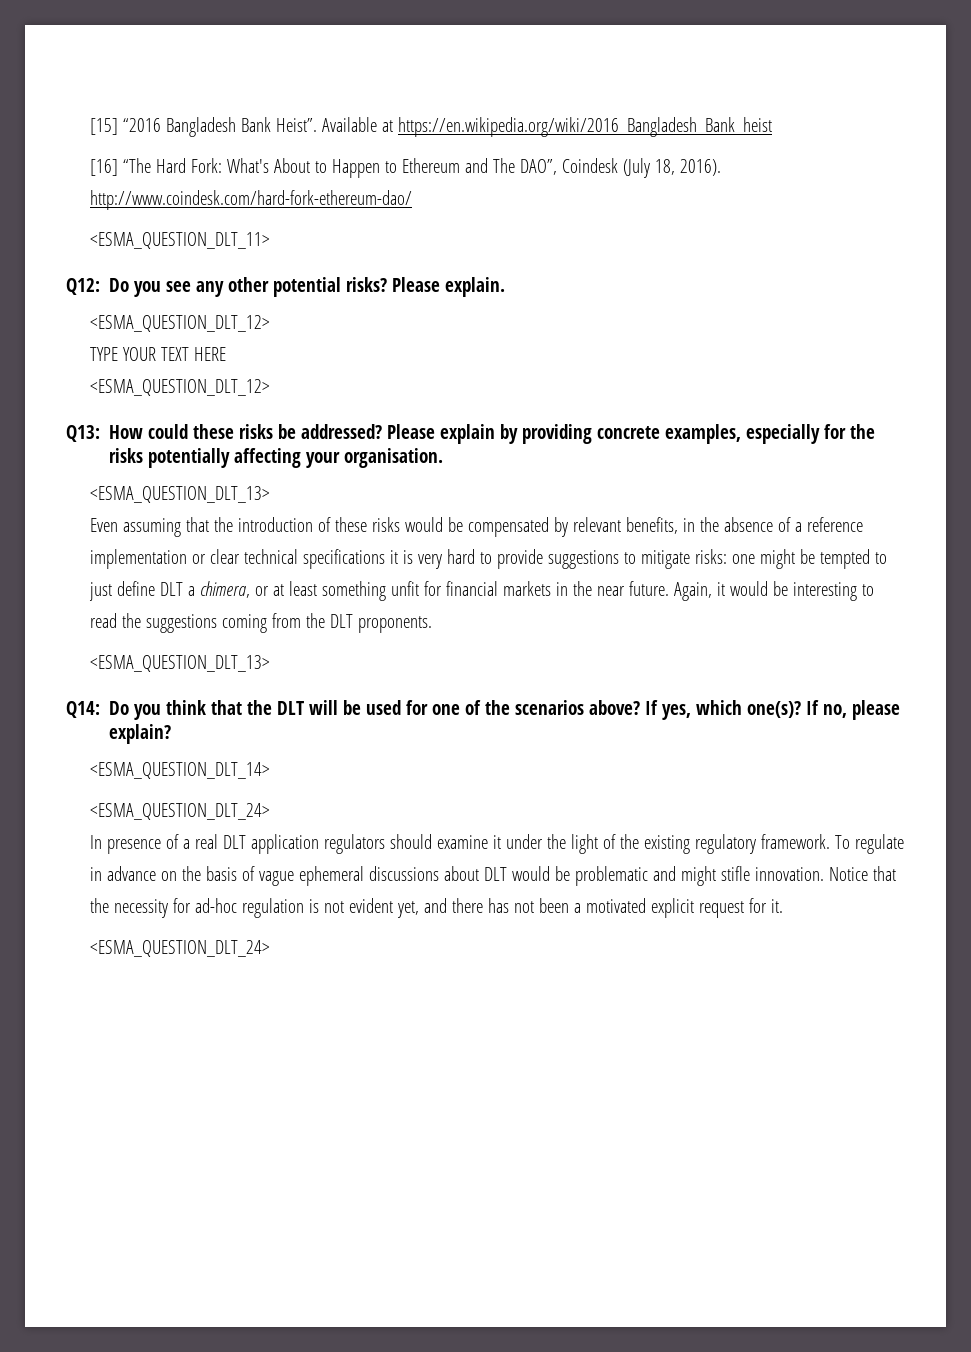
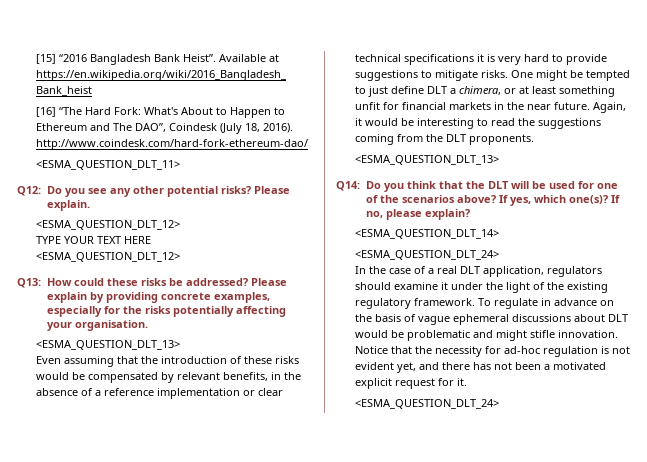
- Even assuming that the introduction of these risks would be compensated by relevant benefits, in the absence of a reference implementation or clear technical specifications it is very hard to provide suggestions to mitigate risks: one might be tempted to just define DLT a chimera, or at least something unfit for financial markets in the near future.
+ Even assuming that the introduction of these risks would be compensated by relevant benefits, in the absence of a reference implementation or clear technical specifications it is very hard to provide suggestions to mitigate risks. One might be tempted to just define DLT a chimera, or at least something unfit for financial markets in the near future.
- In presence of a real DLT application regulators should examine it under the light of the existing regulatory framework.
+ In the case of a real DLT application, regulators should examine it under the light of the existing regulatory framework.

